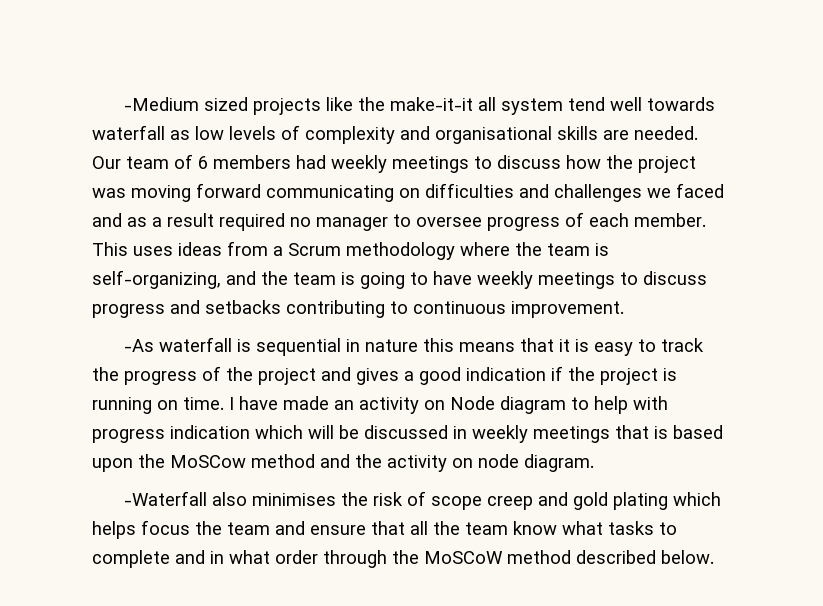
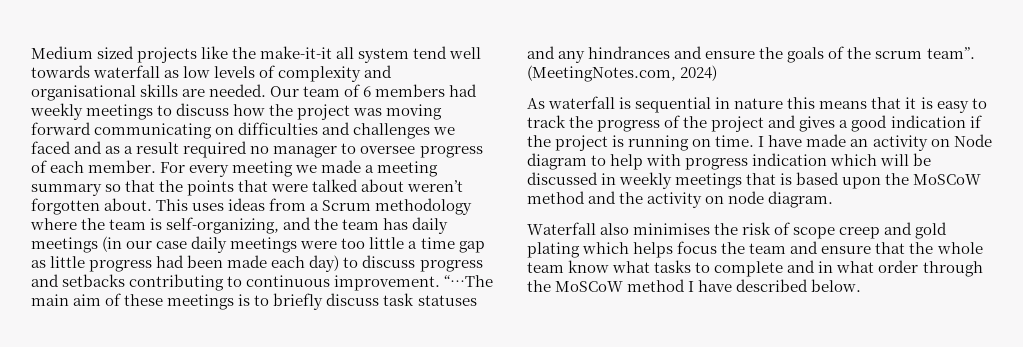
- -Medium sized projects like the make-it-it all system tend well towards waterfall as low levels of complexity and organisational skills are needed.
+ Medium sized projects like the make-it-it all system tend well towards waterfall as low levels of complexity and organisational skills are needed.
+ For every meeting we made a meeting summary so that the points that were talked about weren’t forgotten about.
- This uses ideas from a Scrum methodology where the team is self-organizing, and the team is going to have weekly meetings to discuss progress and setbacks contributing to continuous improvement.
- -As waterfall is sequential in nature this means that it is easy to track the progress of the project and gives a good indication if the project is running on time.
+ This uses ideas from a Scrum methodology where the team is self-organizing, and the team has daily meetings (in our case daily meetings were too little a time gap as little progress had been made each day) to discuss progress and setbacks contributing to continuous improvement. “…The main aim of these meetings is to briefly discuss task statuses and any hindrances and ensure the goals of the scrum team”. (MeetingNotes.com, 2024)
+ As waterfall is sequential in nature this means that it is easy to track the progress of the project and gives a good indication if the project is running on time.
- I have made an activity on Node diagram to help with progress indication which will be discussed in weekly meetings that is based upon the MoSCow method and the activity on node diagram.
+ I have made an activity on Node diagram to help with progress indication which will be discussed in weekly meetings that is based upon the MoSCoW method and the activity on node diagram.
- -Waterfall also minimises the risk of scope creep and gold plating which helps focus the team and ensure that all the team know what tasks to complete and in what order through the MoSCoW method described below.
+ Waterfall also minimises the risk of scope creep and gold plating which helps focus the team and ensure that the whole team know what tasks to complete and in what order through the MoSCoW method I have described below.

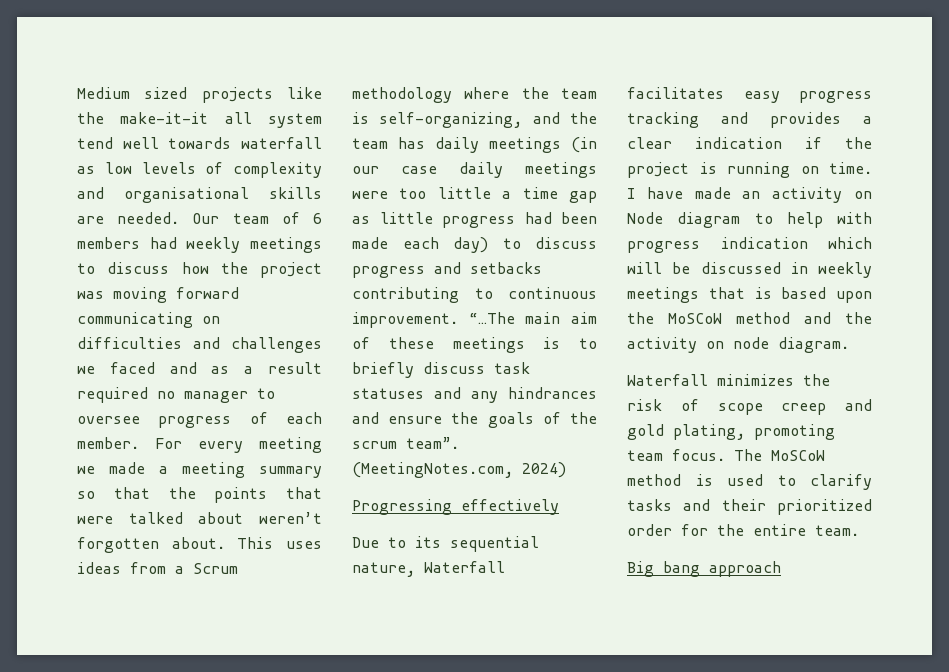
- As waterfall is sequential in nature this means that it is easy to track the progress of the project and gives a good indication if the project is running on time.
+ Progressing effectively
+ Due to its sequential nature, Waterfall facilitates easy progress tracking and provides a clear indication if the project is running on time.
- Waterfall also minimises the risk of scope creep and gold plating which helps focus the team and ensure that the whole team know what tasks to complete and in what order through the MoSCoW method I have described below.
+ Waterfall minimizes the risk of scope creep and gold plating, promoting team focus. The MoSCoW method is used to clarify tasks and their prioritized order for the entire team.
+ Big bang approach

